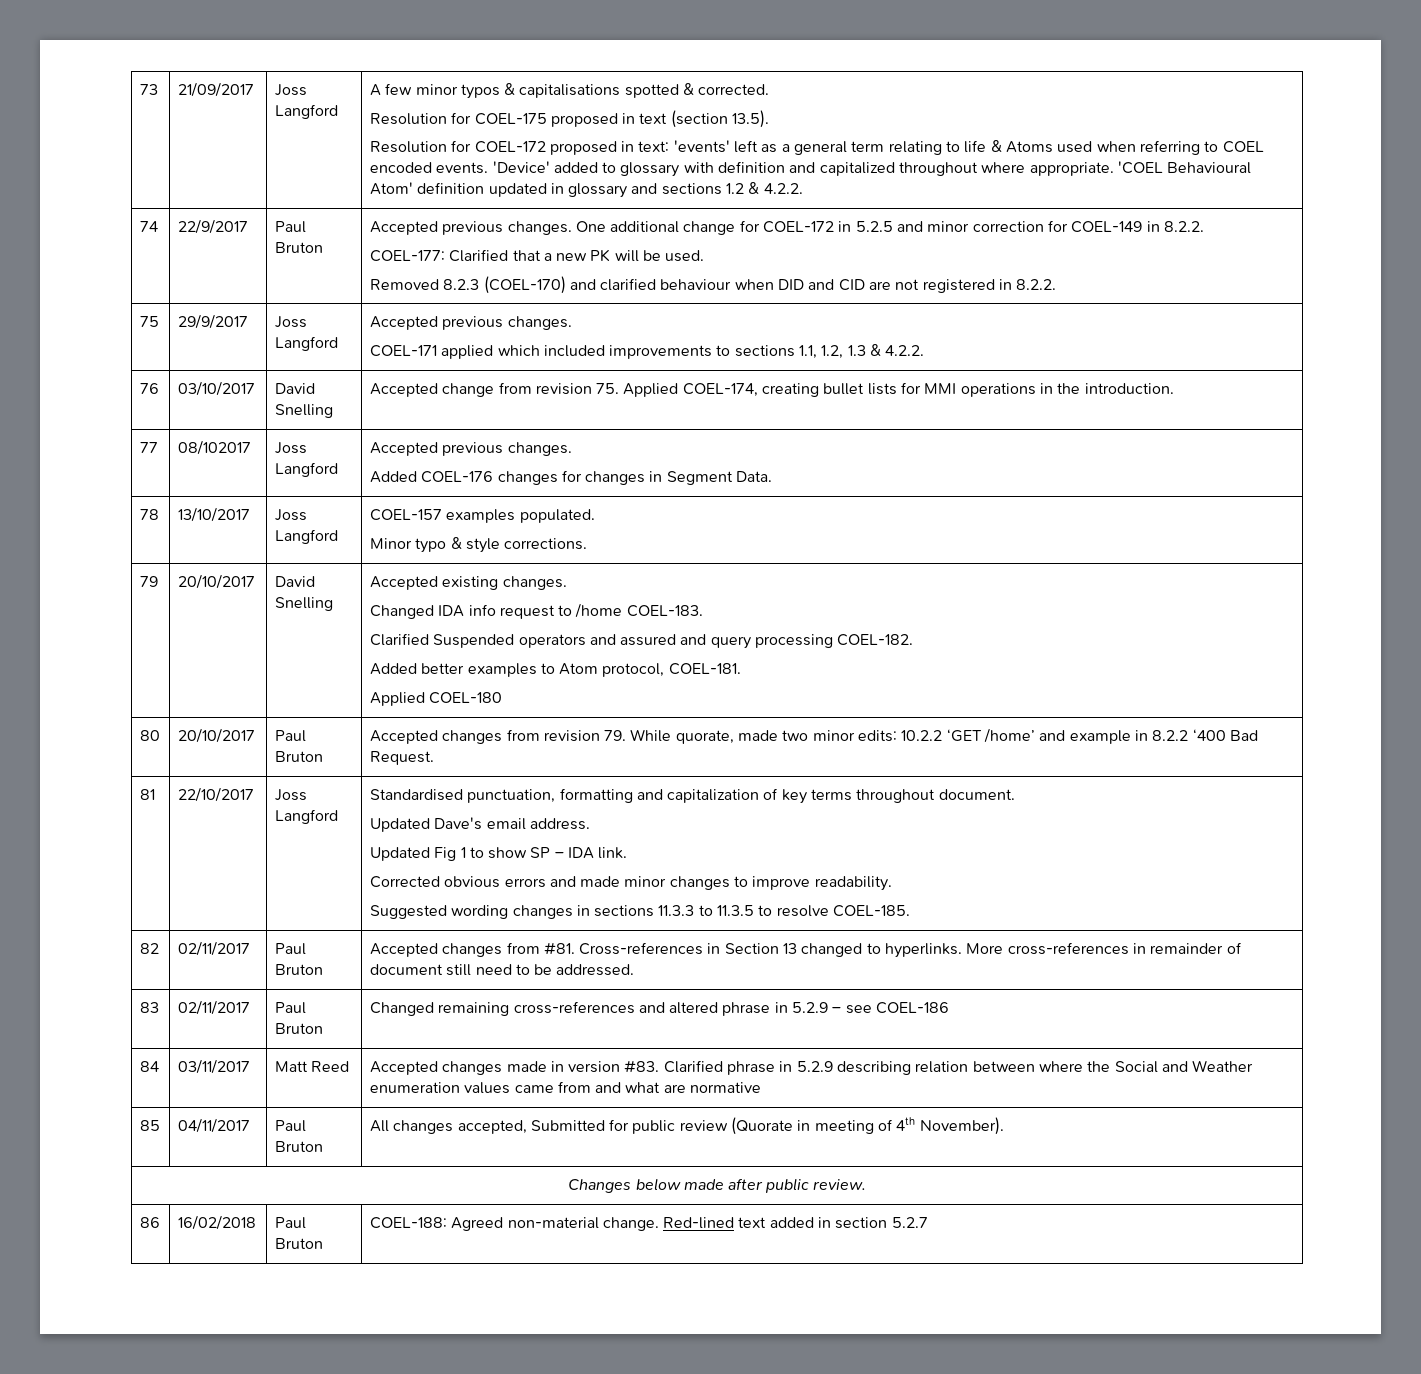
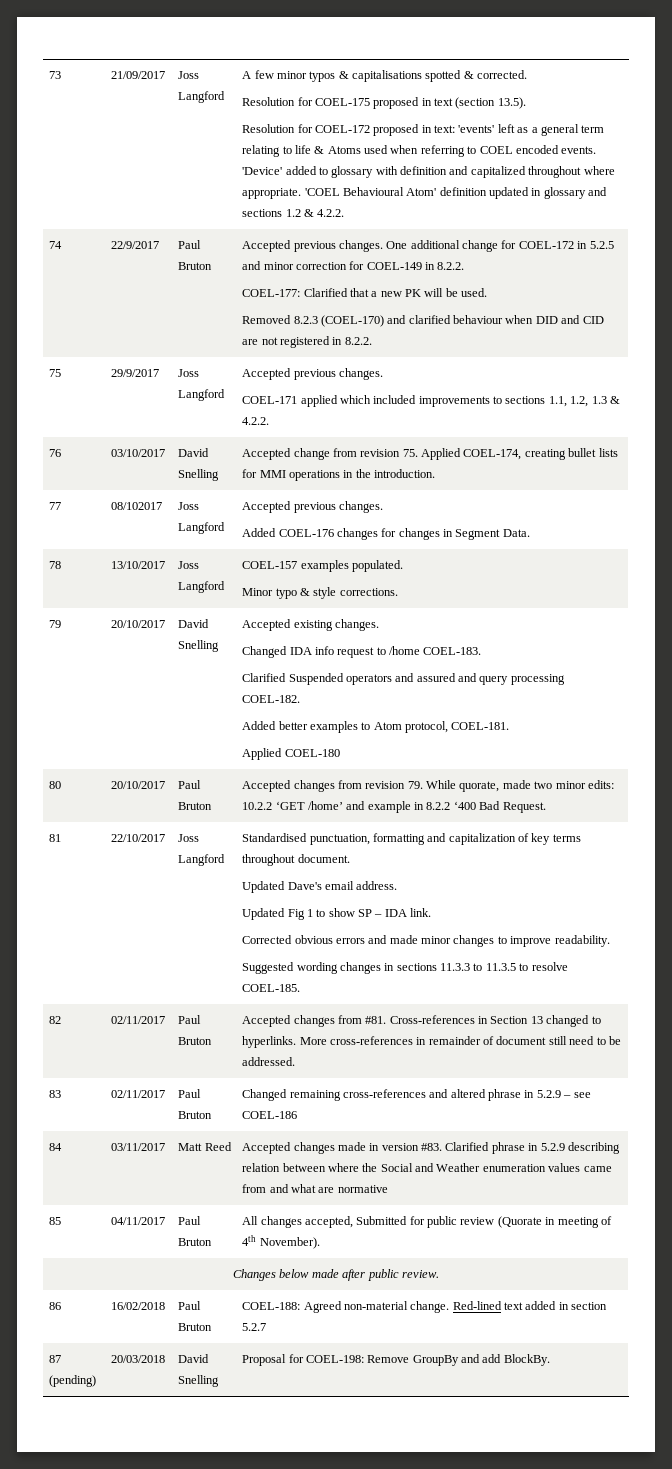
+ 87 (pending) | 20/03/2018 | David Snelling | Proposal for COEL-198: Remove GroupBy and add BlockBy.

